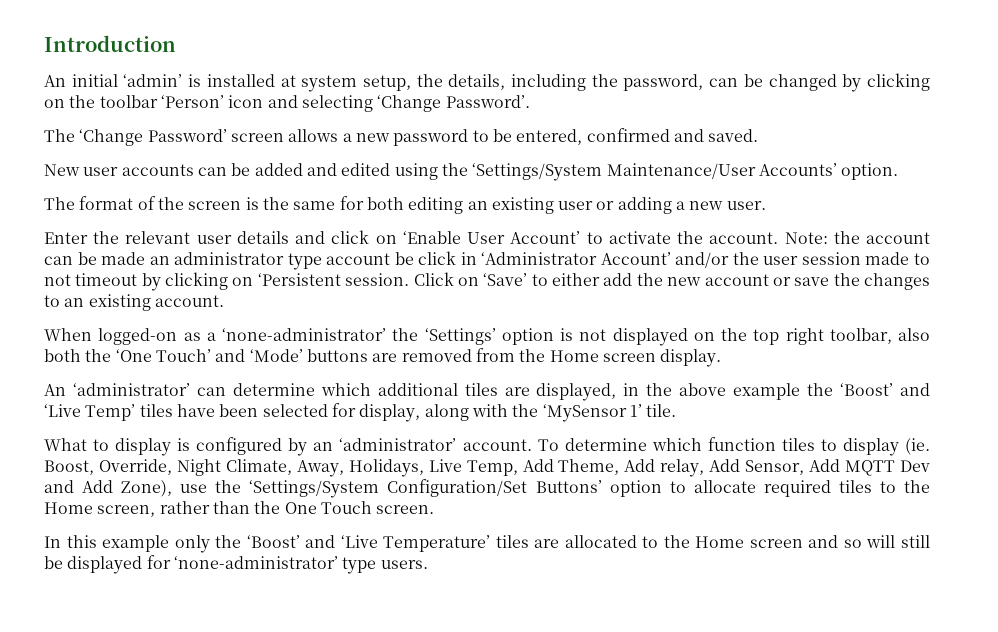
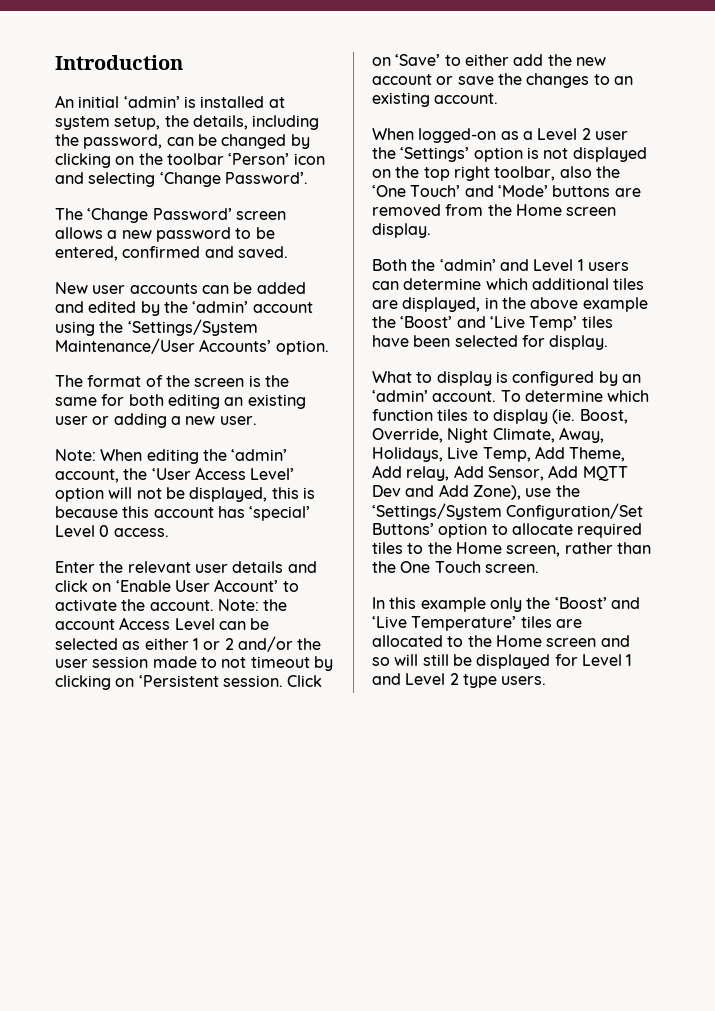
- New user accounts can be added and edited using the ‘Settings/System Maintenance/User Accounts’ option.
+ New user accounts can be added and edited by the ‘admin’ account using the ‘Settings/System Maintenance/User Accounts’ option.
+ Note: When editing the ‘admin’ account, the ‘User Access Level’ option will not be displayed, this is because this account has ‘special’ Level 0 access.
- Note: the account can be made an administrator type account be click in ‘Administrator Account’ and/or the user session made to not timeout by clicking on ‘Persistent session.
+ Note: the account Access Level can be selected as either 1 or 2 and/or the user session made to not timeout by clicking on ‘Persistent session.
- When logged-on as a ‘none-administrator’ the ‘Settings’ option is not displayed on the top right toolbar, also both the ‘One Touch’ and ‘Mode’ buttons are removed from the Home screen display.
+ When logged-on as a Level 2 user the ‘Settings’ option is not displayed on the top right toolbar, also the ‘One Touch’ and ‘Mode’ buttons are removed from the Home screen display.
- An ‘administrator’ can determine which additional tiles are displayed, in the above example the ‘Boost’ and ‘Live Temp’ tiles have been selected for display, along with the ‘MySensor 1’ tile.
+ Both the ‘admin’ and Level 1 users can determine which additional tiles are displayed, in the above example the ‘Boost’ and ‘Live Temp’ tiles have been selected for display.
- What to display is configured by an ‘administrator’ account.
+ What to display is configured by an ‘admin’ account.
- In this example only the ‘Boost’ and ‘Live Temperature’ tiles are allocated to the Home screen and so will still be displayed for ‘none-administrator’ type users.
+ In this example only the ‘Boost’ and ‘Live Temperature’ tiles are allocated to the Home screen and so will still be displayed for Level 1 and Level 2 type users.

